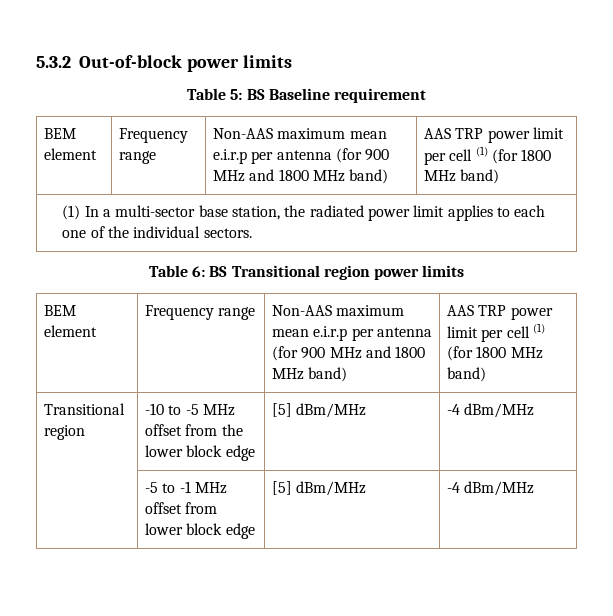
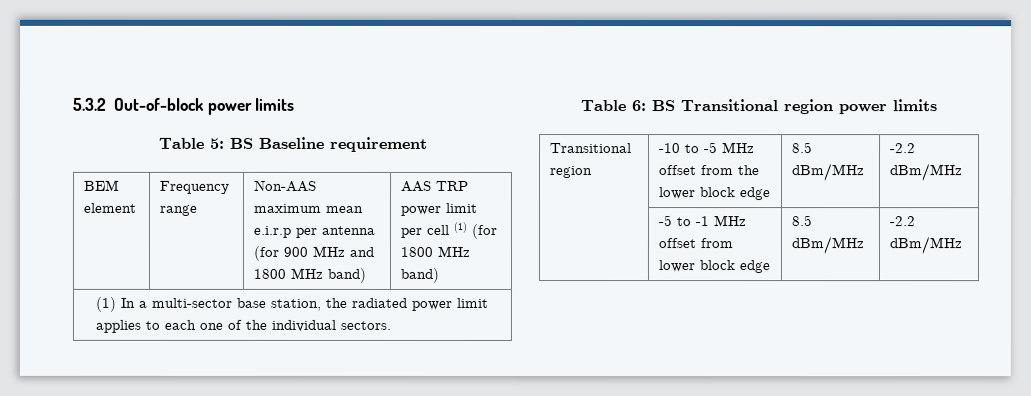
  Table 6: BS Transitional region power limits
- BEM element | Frequency range | Non-AAS maximum mean e.i.r.p per antenna (for 900 MHz and 1800 MHz band) | AAS TRP power limit per cell (1) (for 1800 MHz band)
- Transitional region | -10 to -5 MHz offset from the lower block edge | [5] dBm/MHz | -4 dBm/MHz
+ Transitional region | -10 to -5 MHz offset from the lower block edge | 8.5 dBm/MHz | -2.2 dBm/MHz
- | -5 to -1 MHz offset from lower block edge | [5] dBm/MHz | -4 dBm/MHz
+ | -5 to -1 MHz offset from lower block edge | 8.5 dBm/MHz | -2.2 dBm/MHz

